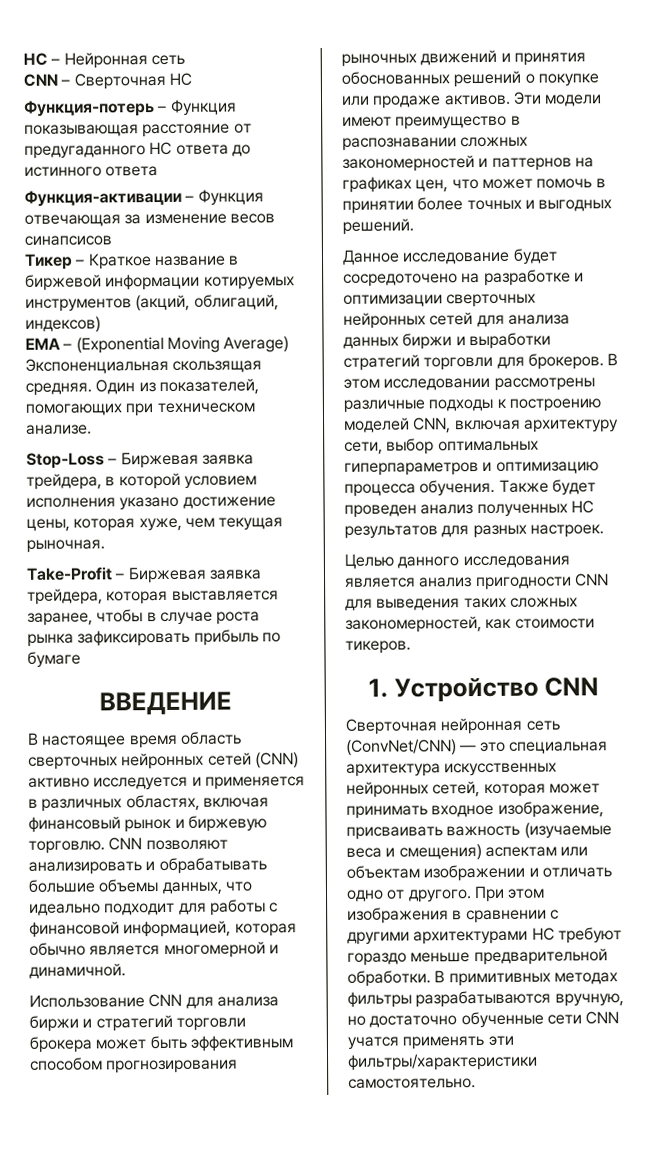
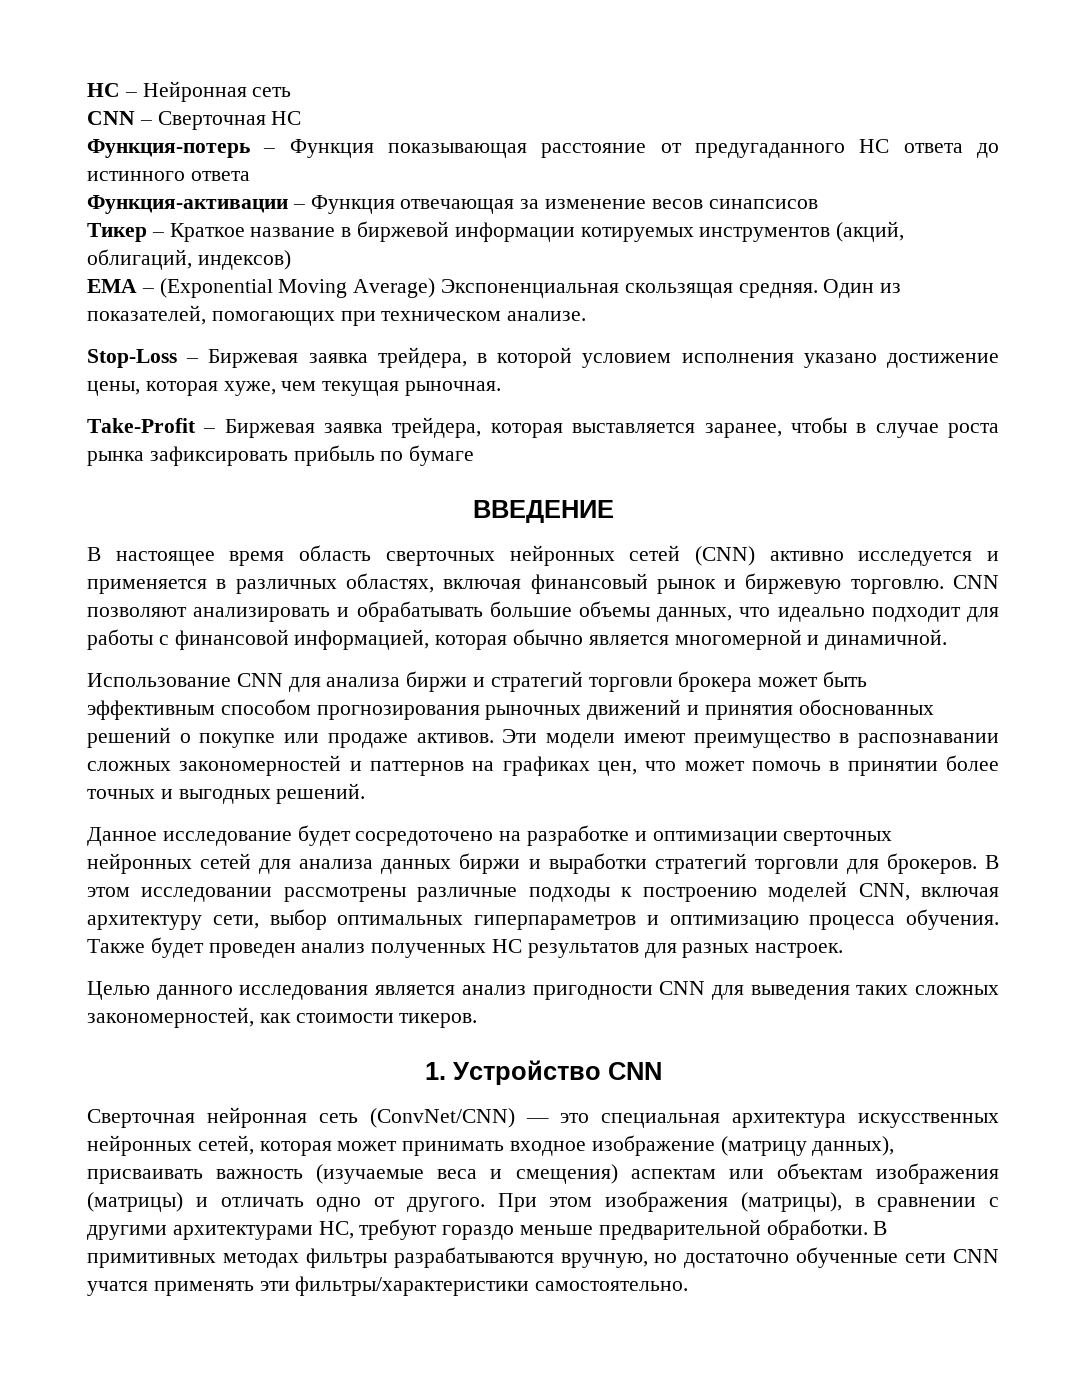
- Сверточная нейронная сеть (ConvNet/CNN) — это специальная архитектура искусственных нейронных сетей, которая может принимать входное изображение, присваивать важность (изучаемые веса и смещения) аспектам или объектам изображении и отличать одно от другого.
+ Сверточная нейронная сеть (ConvNet/CNN) — это специальная архитектура искусственных нейронных сетей, которая может принимать входное изображение (матрицу данных), присваивать важность (изучаемые веса и смещения) аспектам или объектам изображения (матрицы) и отличать одно от другого.
- При этом изображения в сравнении с другими архитектурами НС требуют гораздо меньше предварительной обработки.
+ При этом изображения (матрицы), в сравнении с другими архитектурами НС, требуют гораздо меньше предварительной обработки.

